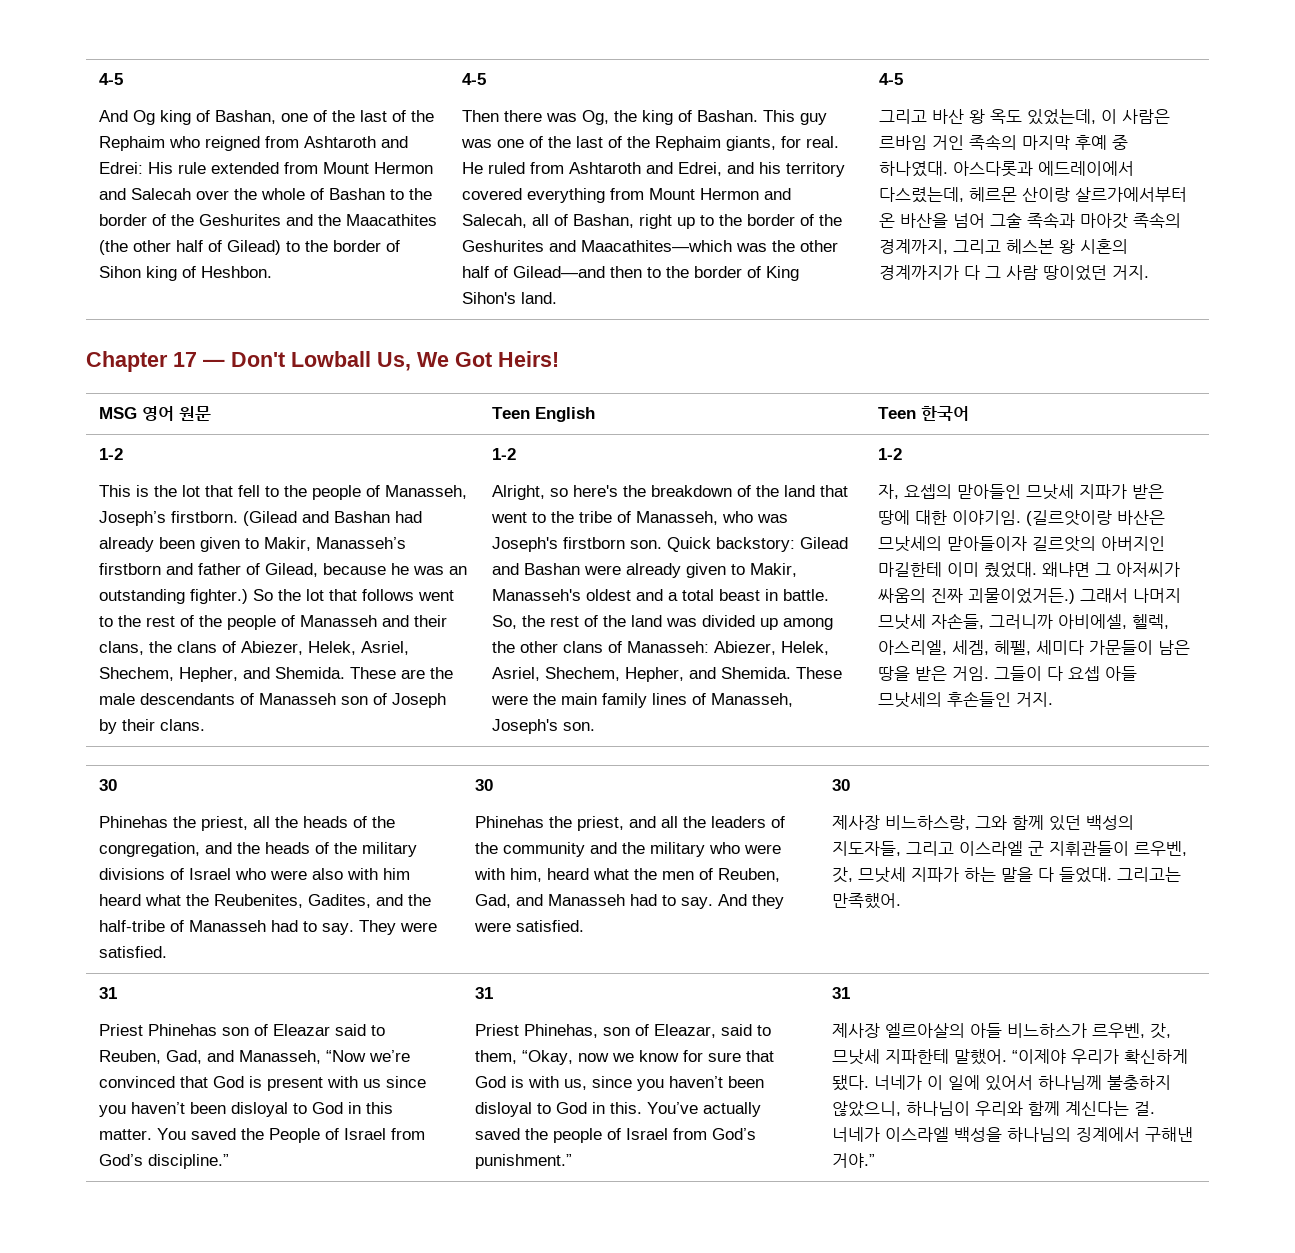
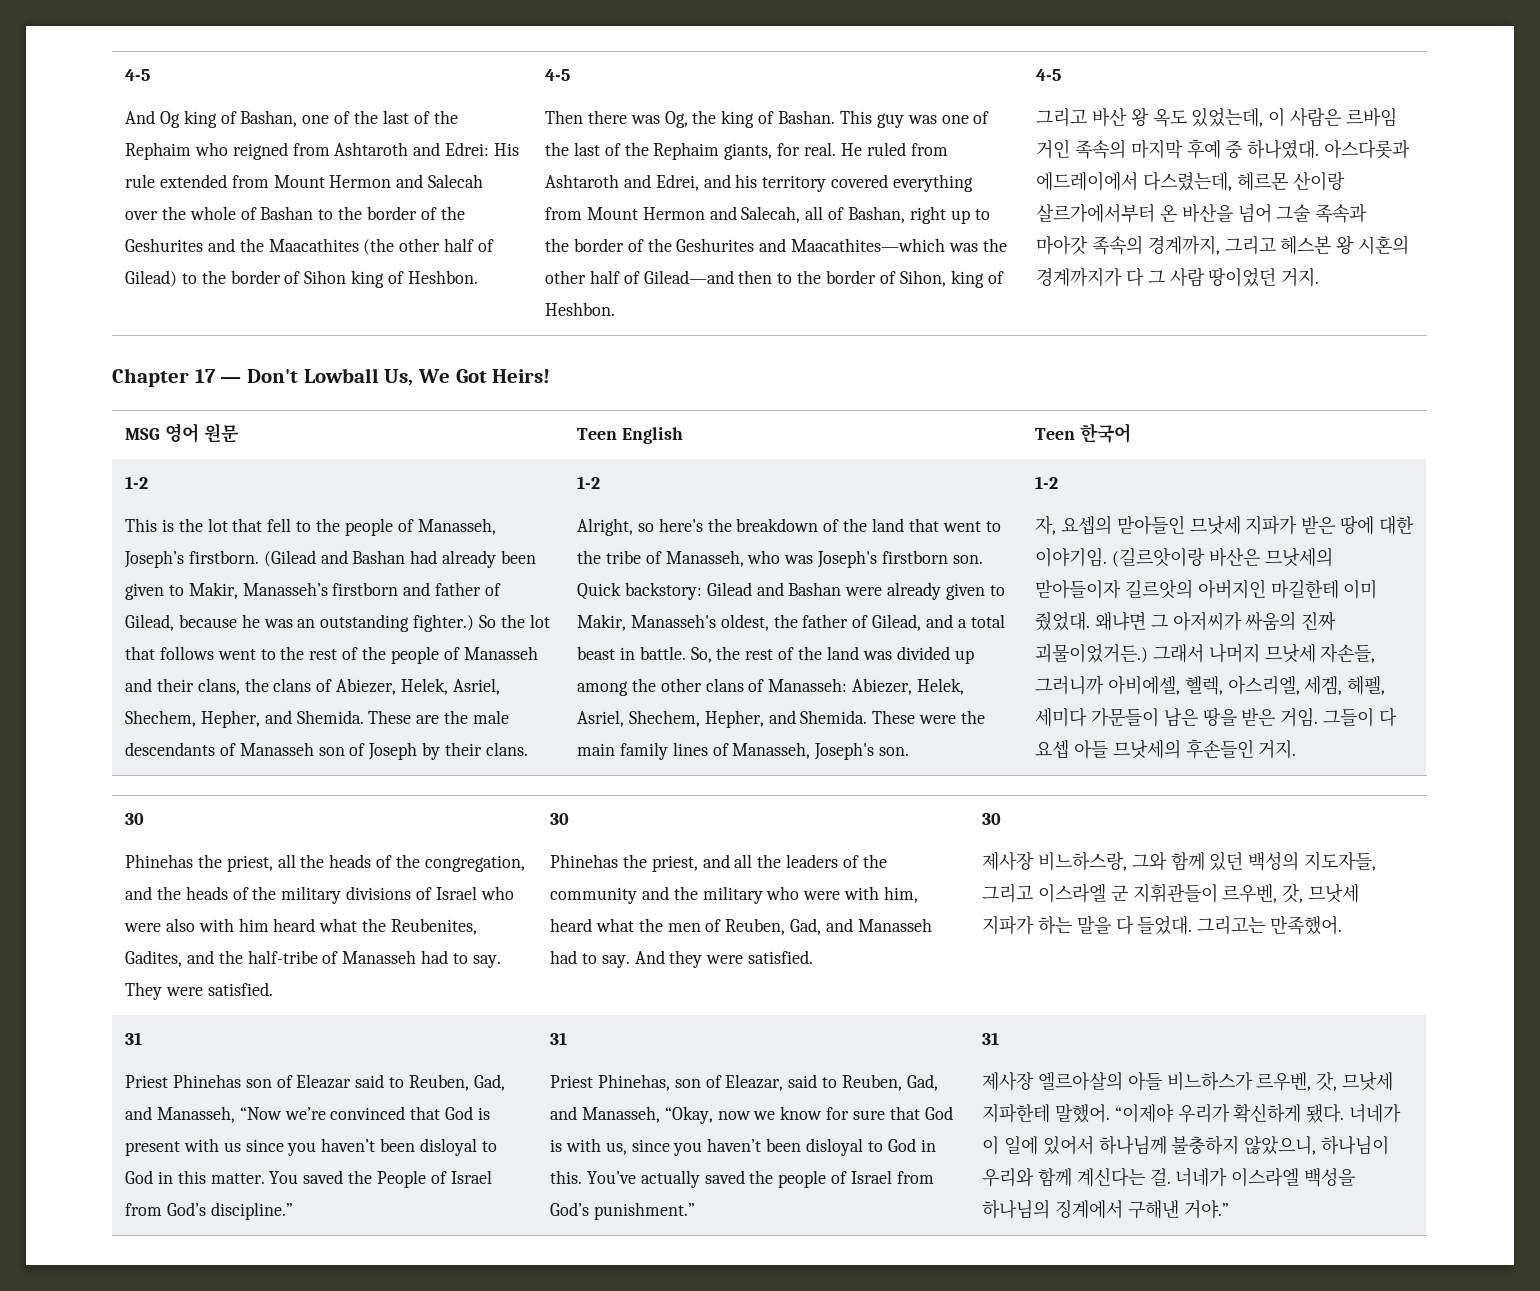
- He ruled from Ashtaroth and Edrei, and his territory covered everything from Mount Hermon and Salecah, all of Bashan, right up to the border of the Geshurites and Maacathites—which was the other half of Gilead—and then to the border of King Sihon's land.
+ He ruled from Ashtaroth and Edrei, and his territory covered everything from Mount Hermon and Salecah, all of Bashan, right up to the border of the Geshurites and Maacathites—which was the other half of Gilead—and then to the border of Sihon, king of Heshbon.
- Quick backstory: Gilead and Bashan were already given to Makir, Manasseh's oldest and a total beast in battle.
+ Quick backstory: Gilead and Bashan were already given to Makir, Manasseh's oldest, the father of Gilead, and a total beast in battle.
- Priest Phinehas, son of Eleazar, said to them, “Okay, now we know for sure that God is with us, since you haven’t been disloyal to God in this.
+ Priest Phinehas, son of Eleazar, said to Reuben, Gad, and Manasseh, “Okay, now we know for sure that God is with us, since you haven’t been disloyal to God in this.

